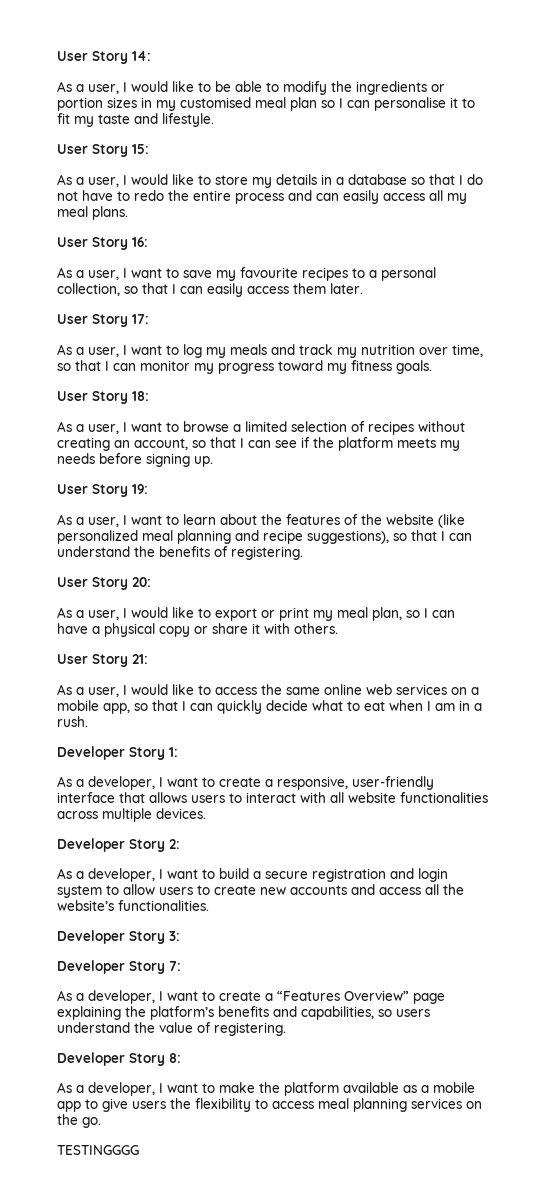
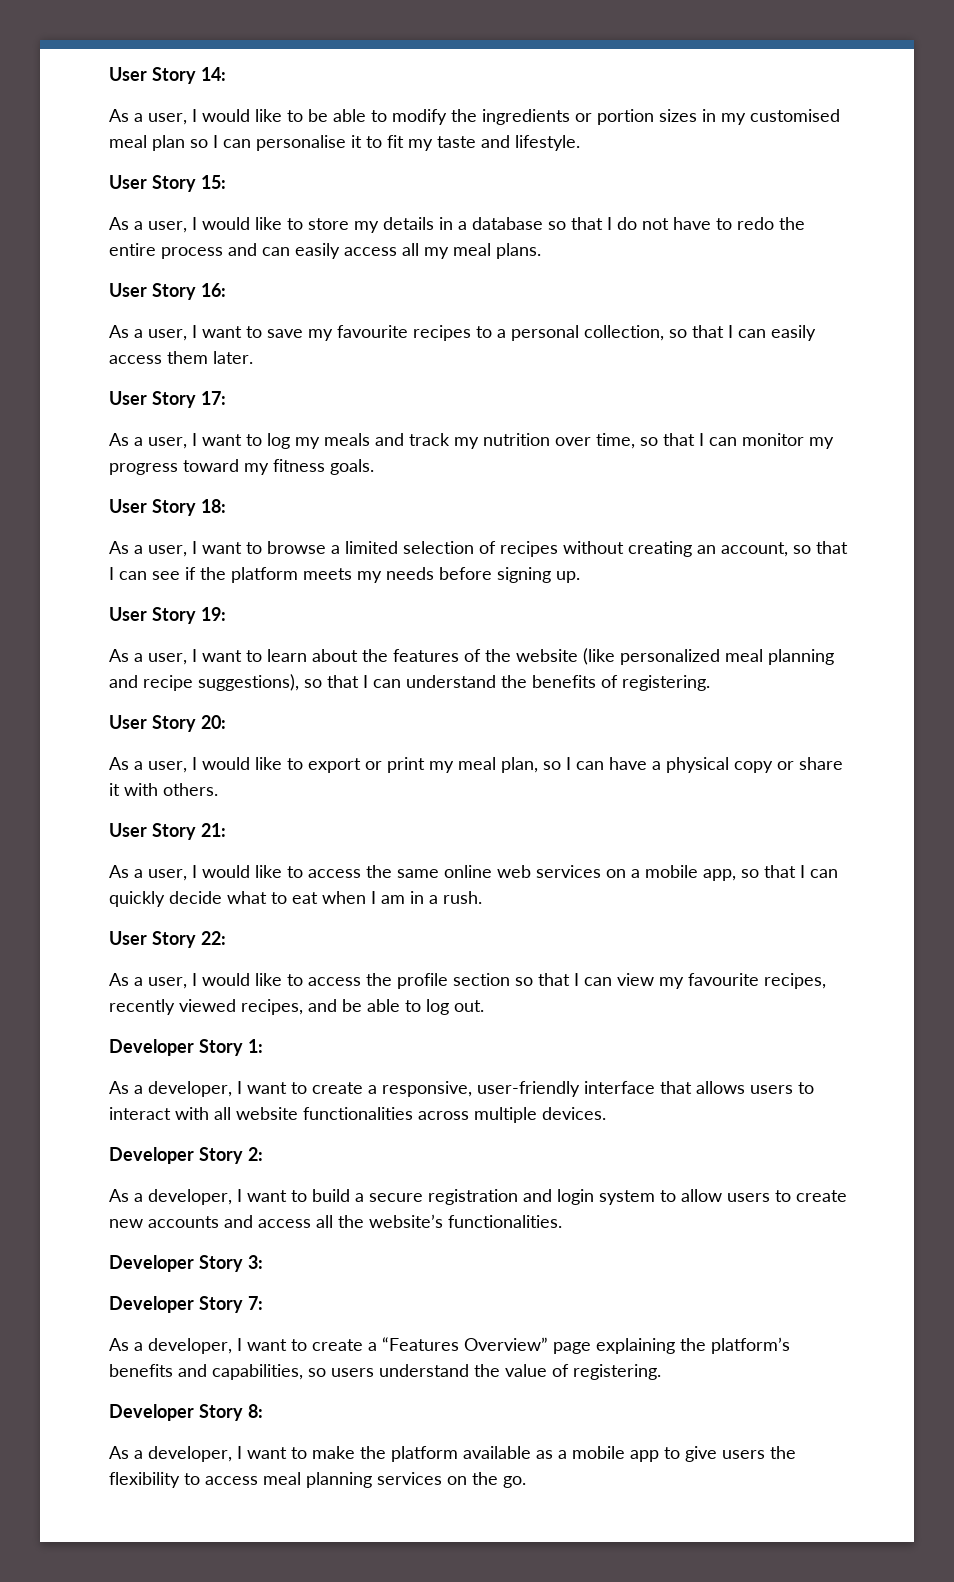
+ User Story 22:
+ As a user, I would like to access the profile section so that I can view my favourite recipes, recently viewed recipes, and be able to log out.
- TESTINGGGG

